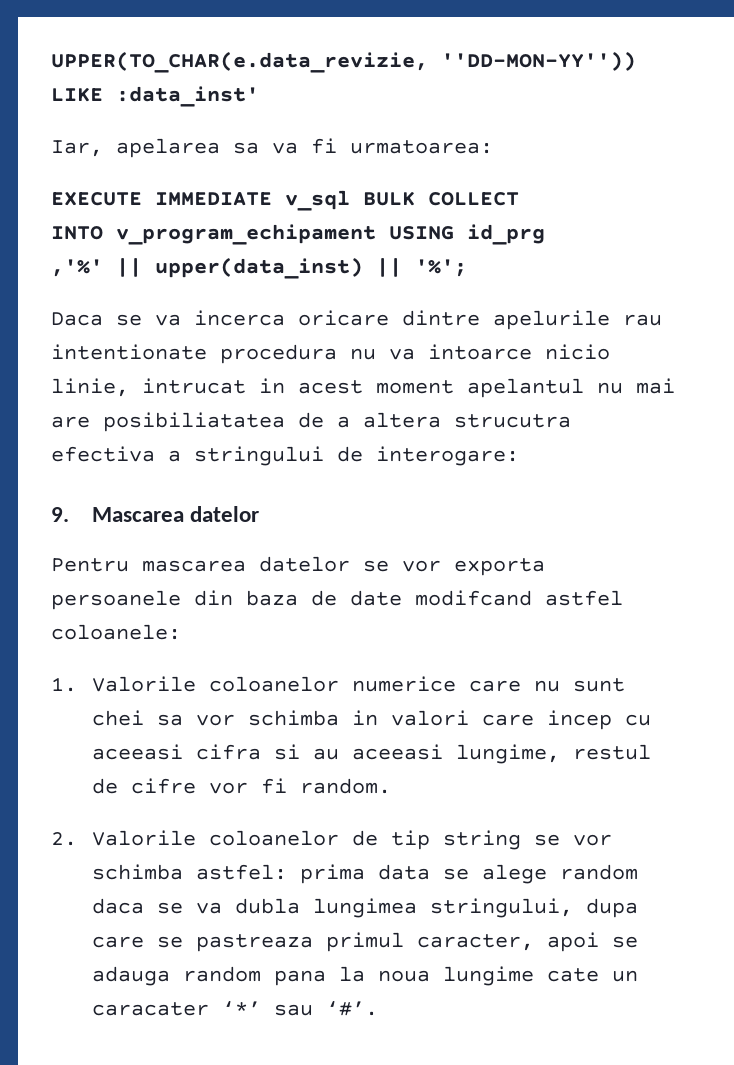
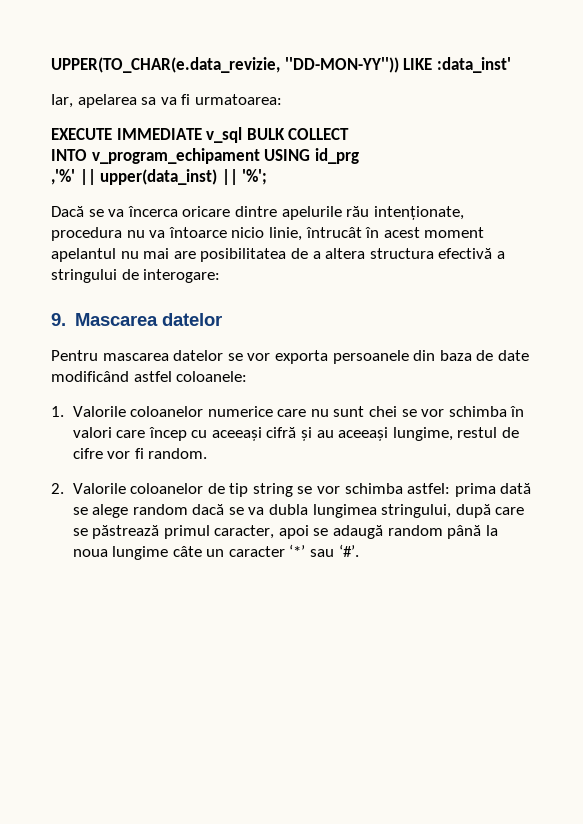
- Daca se va incerca oricare dintre apelurile rau intentionate procedura nu va intoarce nicio linie, intrucat in acest moment apelantul nu mai are posibiliatatea de a altera strucutra efectiva a stringului de interogare:
+ Dacă se va încerca oricare dintre apelurile rău intenționate, procedura nu va întoarce nicio linie, întrucât în acest moment apelantul nu mai are posibilitatea de a altera structura efectivă a stringului de interogare:
- Pentru mascarea datelor se vor exporta persoanele din baza de date modifcand astfel coloanele:
+ Pentru mascarea datelor se vor exporta persoanele din baza de date modificând astfel coloanele:
- 1. Valorile coloanelor numerice care nu sunt chei sa vor schimba in valori care incep cu aceeasi cifra si au aceeasi lungime, restul de cifre vor fi random.
+ 1. Valorile coloanelor numerice care nu sunt chei se vor schimba în valori care încep cu aceeași cifră și au aceeași lungime, restul de cifre vor fi random.
- 2. Valorile coloanelor de tip string se vor schimba astfel: prima data se alege random daca se va dubla lungimea stringului, dupa care se pastreaza primul caracter, apoi se adauga random pana la noua lungime cate un caracater ‘*’ sau ‘#’.
+ 2. Valorile coloanelor de tip string se vor schimba astfel: prima dată se alege random dacă se va dubla lungimea stringului, după care se păstrează primul caracter, apoi se adaugă random până la noua lungime câte un caracter ‘*’ sau ‘#’.

